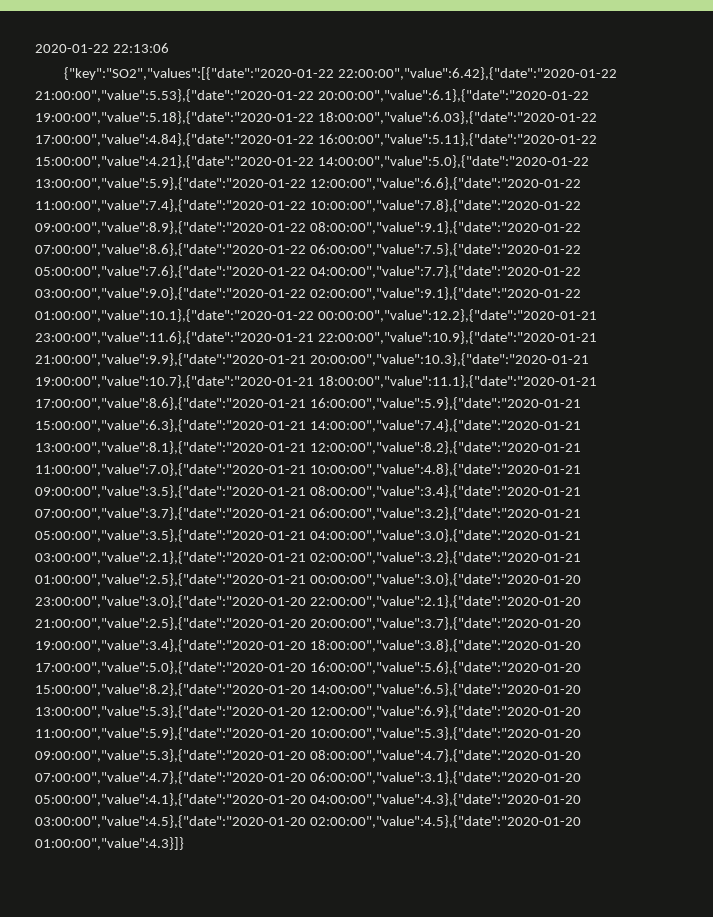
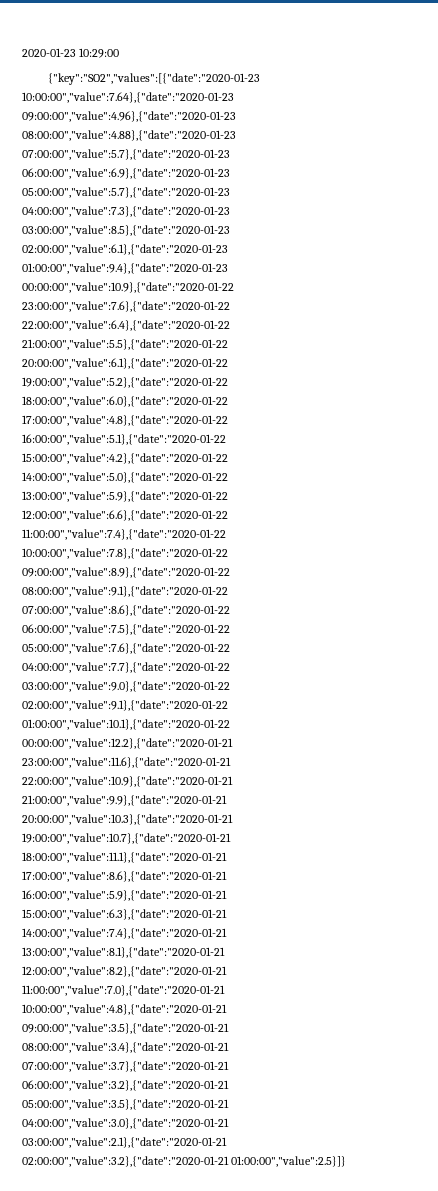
- 2020-01-22 22:13:06
- {"key":"SO2","values":[{"date":"2020-01-22 22:00:00","value":6.42},{"date":"2020-01-22 21:00:00","value":5.53},{"date":"2020-01-22 20:00:00","value":6.1},{"date":"2020-01-22 19:00:00","value":5.18},{"date":"2020-01-22 18:00:00","value":6.03},{"date":"2020-01-22 17:00:00","value":4.84},{"date":"2020-01-22 16:00:00","value":5.11},{"date":"2020-01-22 15:00:00","value":4.21},{"date":"2020-01-22 14:00:00","value":5.0},{"date":"2020-01-22 13:00:00","value":5.9},{"date":"2020-01-22 12:00:00","value":6.6},{"date":"2020-01-22 11:00:00","value":7.4},{"date":"2020-01-22 10:00:00","value":7.8},{"date":"2020-01-22 09:00:00","value":8.9},{"date":"2020-01-22 08:00:00","value":9.1},{"date":"2020-01-22 07:00:00","value":8.6},{"date":"2020-01-22 06:00:00","value":7.5},{"date":"2020-01-22 05:00:00","value":7.6},{"date":"2020-01-22 04:00:00","value":7.7},{"date":"2020-01-22 03:00:00","value":9.0},{"date":"2020-01-22 02:00:00","value":9.1},{"date":"2020-01-22 01:00:00","value":10.1},{"date":"2020-01-22 00:00:00","value":12.2},{"date":"2020-01-21 23:00:00","value":11.6},{"date":"2020-01-21 22:00:00","value":10.9},{"date":"2020-01-21 21:00:00","value":9.9},{"date":"2020-01-21 20:00:00","value":10.3},{"date":"2020-01-21 19:00:00","value":10.7},{"date":"2020-01-21 18:00:00","value":11.1},{"date":"2020-01-21 17:00:00","value":8.6},{"date":"2020-01-21 16:00:00","value":5.9},{"date":"2020-01-21 15:00:00","value":6.3},{"date":"2020-01-21 14:00:00","value":7.4},{"date":"2020-01-21 13:00:00","value":8.1},{"date":"2020-01-21 12:00:00","value":8.2},{"date":"2020-01-21 11:00:00","value":7.0},{"date":"2020-01-21 10:00:00","value":4.8},{"date":"2020-01-21 09:00:00","value":3.5},{"date":"2020-01-21 08:00:00","value":3.4},{"date":"2020-01-21 07:00:00","value":3.7},{"date":"2020-01-21 06:00:00","value":3.2},{"date":"2020-01-21 05:00:00","value":3.5},{"date":"2020-01-21 04:00:00","value":3.0},{"date":"2020-01-21 03:00:00","value":2.1},{"date":"2020-01-21 02:00:00","value":3.2},{"date":"2020-01-21 01:00:00","value":2.5},{"date":"2020-01-21 00:00:00","value":3.0},{"date":"2020-01-20 23:00:00","value":3.0},{"date":"2020-01-20 22:00:00","value":2.1},{"date":"2020-01-20 21:00:00","value":2.5},{"date":"2020-01-20 20:00:00","value":3.7},{"date":"2020-01-20 19:00:00","value":3.4},{"date":"2020-01-20 18:00:00","value":3.8},{"date":"2020-01-20 17:00:00","value":5.0},{"date":"2020-01-20 16:00:00","value":5.6},{"date":"2020-01-20 15:00:00","value":8.2},{"date":"2020-01-20 14:00:00","value":6.5},{"date":"2020-01-20 13:00:00","value":5.3},{"date":"2020-01-20 12:00:00","value":6.9},{"date":"2020-01-20 11:00:00","value":5.9},{"date":"2020-01-20 10:00:00","value":5.3},{"date":"2020-01-20 09:00:00","value":5.3},{"date":"2020-01-20 08:00:00","value":4.7},{"date":"2020-01-20 07:00:00","value":4.7},{"date":"2020-01-20 06:00:00","value":3.1},{"date":"2020-01-20 05:00:00","value":4.1},{"date":"2020-01-20 04:00:00","value":4.3},{"date":"2020-01-20 03:00:00","value":4.5},{"date":"2020-01-20 02:00:00","value":4.5},{"date":"2020-01-20 01:00:00","value":4.3}]}
+ 2020-01-23 10:29:00
+ {"key":"SO2","values":[{"date":"2020-01-23 10:00:00","value":7.64},{"date":"2020-01-23 09:00:00","value":4.96},{"date":"2020-01-23 08:00:00","value":4.88},{"date":"2020-01-23 07:00:00","value":5.7},{"date":"2020-01-23 06:00:00","value":6.9},{"date":"2020-01-23 05:00:00","value":5.7},{"date":"2020-01-23 04:00:00","value":7.3},{"date":"2020-01-23 03:00:00","value":8.5},{"date":"2020-01-23 02:00:00","value":6.1},{"date":"2020-01-23 01:00:00","value":9.4},{"date":"2020-01-23 00:00:00","value":10.9},{"date":"2020-01-22 23:00:00","value":7.6},{"date":"2020-01-22 22:00:00","value":6.4},{"date":"2020-01-22 21:00:00","value":5.5},{"date":"2020-01-22 20:00:00","value":6.1},{"date":"2020-01-22 19:00:00","value":5.2},{"date":"2020-01-22 18:00:00","value":6.0},{"date":"2020-01-22 17:00:00","value":4.8},{"date":"2020-01-22 16:00:00","value":5.1},{"date":"2020-01-22 15:00:00","value":4.2},{"date":"2020-01-22 14:00:00","value":5.0},{"date":"2020-01-22 13:00:00","value":5.9},{"date":"2020-01-22 12:00:00","value":6.6},{"date":"2020-01-22 11:00:00","value":7.4},{"date":"2020-01-22 10:00:00","value":7.8},{"date":"2020-01-22 09:00:00","value":8.9},{"date":"2020-01-22 08:00:00","value":9.1},{"date":"2020-01-22 07:00:00","value":8.6},{"date":"2020-01-22 06:00:00","value":7.5},{"date":"2020-01-22 05:00:00","value":7.6},{"date":"2020-01-22 04:00:00","value":7.7},{"date":"2020-01-22 03:00:00","value":9.0},{"date":"2020-01-22 02:00:00","value":9.1},{"date":"2020-01-22 01:00:00","value":10.1},{"date":"2020-01-22 00:00:00","value":12.2},{"date":"2020-01-21 23:00:00","value":11.6},{"date":"2020-01-21 22:00:00","value":10.9},{"date":"2020-01-21 21:00:00","value":9.9},{"date":"2020-01-21 20:00:00","value":10.3},{"date":"2020-01-21 19:00:00","value":10.7},{"date":"2020-01-21 18:00:00","value":11.1},{"date":"2020-01-21 17:00:00","value":8.6},{"date":"2020-01-21 16:00:00","value":5.9},{"date":"2020-01-21 15:00:00","value":6.3},{"date":"2020-01-21 14:00:00","value":7.4},{"date":"2020-01-21 13:00:00","value":8.1},{"date":"2020-01-21 12:00:00","value":8.2},{"date":"2020-01-21 11:00:00","value":7.0},{"date":"2020-01-21 10:00:00","value":4.8},{"date":"2020-01-21 09:00:00","value":3.5},{"date":"2020-01-21 08:00:00","value":3.4},{"date":"2020-01-21 07:00:00","value":3.7},{"date":"2020-01-21 06:00:00","value":3.2},{"date":"2020-01-21 05:00:00","value":3.5},{"date":"2020-01-21 04:00:00","value":3.0},{"date":"2020-01-21 03:00:00","value":2.1},{"date":"2020-01-21 02:00:00","value":3.2},{"date":"2020-01-21 01:00:00","value":2.5}]}

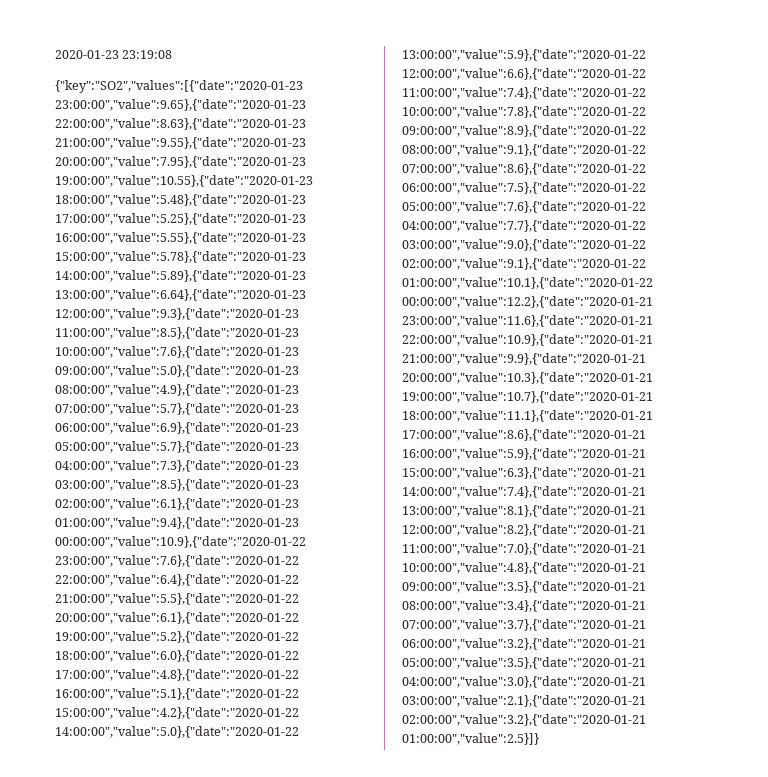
- 2020-01-23 10:29:00
+ 2020-01-23 23:19:08
- {"key":"SO2","values":[{"date":"2020-01-23 10:00:00","value":7.64},{"date":"2020-01-23 09:00:00","value":4.96},{"date":"2020-01-23 08:00:00","value":4.88},{"date":"2020-01-23 07:00:00","value":5.7},{"date":"2020-01-23 06:00:00","value":6.9},{"date":"2020-01-23 05:00:00","value":5.7},{"date":"2020-01-23 04:00:00","value":7.3},{"date":"2020-01-23 03:00:00","value":8.5},{"date":"2020-01-23 02:00:00","value":6.1},{"date":"2020-01-23 01:00:00","value":9.4},{"date":"2020-01-23 00:00:00","value":10.9},{"date":"2020-01-22 23:00:00","value":7.6},{"date":"2020-01-22 22:00:00","value":6.4},{"date":"2020-01-22 21:00:00","value":5.5},{"date":"2020-01-22 20:00:00","value":6.1},{"date":"2020-01-22 19:00:00","value":5.2},{"date":"2020-01-22 18:00:00","value":6.0},{"date":"2020-01-22 17:00:00","value":4.8},{"date":"2020-01-22 16:00:00","value":5.1},{"date":"2020-01-22 15:00:00","value":4.2},{"date":"2020-01-22 14:00:00","value":5.0},{"date":"2020-01-22 13:00:00","value":5.9},{"date":"2020-01-22 12:00:00","value":6.6},{"date":"2020-01-22 11:00:00","value":7.4},{"date":"2020-01-22 10:00:00","value":7.8},{"date":"2020-01-22 09:00:00","value":8.9},{"date":"2020-01-22 08:00:00","value":9.1},{"date":"2020-01-22 07:00:00","value":8.6},{"date":"2020-01-22 06:00:00","value":7.5},{"date":"2020-01-22 05:00:00","value":7.6},{"date":"2020-01-22 04:00:00","value":7.7},{"date":"2020-01-22 03:00:00","value":9.0},{"date":"2020-01-22 02:00:00","value":9.1},{"date":"2020-01-22 01:00:00","value":10.1},{"date":"2020-01-22 00:00:00","value":12.2},{"date":"2020-01-21 23:00:00","value":11.6},{"date":"2020-01-21 22:00:00","value":10.9},{"date":"2020-01-21 21:00:00","value":9.9},{"date":"2020-01-21 20:00:00","value":10.3},{"date":"2020-01-21 19:00:00","value":10.7},{"date":"2020-01-21 18:00:00","value":11.1},{"date":"2020-01-21 17:00:00","value":8.6},{"date":"2020-01-21 16:00:00","value":5.9},{"date":"2020-01-21 15:00:00","value":6.3},{"date":"2020-01-21 14:00:00","value":7.4},{"date":"2020-01-21 13:00:00","value":8.1},{"date":"2020-01-21 12:00:00","value":8.2},{"date":"2020-01-21 11:00:00","value":7.0},{"date":"2020-01-21 10:00:00","value":4.8},{"date":"2020-01-21 09:00:00","value":3.5},{"date":"2020-01-21 08:00:00","value":3.4},{"date":"2020-01-21 07:00:00","value":3.7},{"date":"2020-01-21 06:00:00","value":3.2},{"date":"2020-01-21 05:00:00","value":3.5},{"date":"2020-01-21 04:00:00","value":3.0},{"date":"2020-01-21 03:00:00","value":2.1},{"date":"2020-01-21 02:00:00","value":3.2},{"date":"2020-01-21 01:00:00","value":2.5}]}
+ {"key":"SO2","values":[{"date":"2020-01-23 23:00:00","value":9.65},{"date":"2020-01-23 22:00:00","value":8.63},{"date":"2020-01-23 21:00:00","value":9.55},{"date":"2020-01-23 20:00:00","value":7.95},{"date":"2020-01-23 19:00:00","value":10.55},{"date":"2020-01-23 18:00:00","value":5.48},{"date":"2020-01-23 17:00:00","value":5.25},{"date":"2020-01-23 16:00:00","value":5.55},{"date":"2020-01-23 15:00:00","value":5.78},{"date":"2020-01-23 14:00:00","value":5.89},{"date":"2020-01-23 13:00:00","value":6.64},{"date":"2020-01-23 12:00:00","value":9.3},{"date":"2020-01-23 11:00:00","value":8.5},{"date":"2020-01-23 10:00:00","value":7.6},{"date":"2020-01-23 09:00:00","value":5.0},{"date":"2020-01-23 08:00:00","value":4.9},{"date":"2020-01-23 07:00:00","value":5.7},{"date":"2020-01-23 06:00:00","value":6.9},{"date":"2020-01-23 05:00:00","value":5.7},{"date":"2020-01-23 04:00:00","value":7.3},{"date":"2020-01-23 03:00:00","value":8.5},{"date":"2020-01-23 02:00:00","value":6.1},{"date":"2020-01-23 01:00:00","value":9.4},{"date":"2020-01-23 00:00:00","value":10.9},{"date":"2020-01-22 23:00:00","value":7.6},{"date":"2020-01-22 22:00:00","value":6.4},{"date":"2020-01-22 21:00:00","value":5.5},{"date":"2020-01-22 20:00:00","value":6.1},{"date":"2020-01-22 19:00:00","value":5.2},{"date":"2020-01-22 18:00:00","value":6.0},{"date":"2020-01-22 17:00:00","value":4.8},{"date":"2020-01-22 16:00:00","value":5.1},{"date":"2020-01-22 15:00:00","value":4.2},{"date":"2020-01-22 14:00:00","value":5.0},{"date":"2020-01-22 13:00:00","value":5.9},{"date":"2020-01-22 12:00:00","value":6.6},{"date":"2020-01-22 11:00:00","value":7.4},{"date":"2020-01-22 10:00:00","value":7.8},{"date":"2020-01-22 09:00:00","value":8.9},{"date":"2020-01-22 08:00:00","value":9.1},{"date":"2020-01-22 07:00:00","value":8.6},{"date":"2020-01-22 06:00:00","value":7.5},{"date":"2020-01-22 05:00:00","value":7.6},{"date":"2020-01-22 04:00:00","value":7.7},{"date":"2020-01-22 03:00:00","value":9.0},{"date":"2020-01-22 02:00:00","value":9.1},{"date":"2020-01-22 01:00:00","value":10.1},{"date":"2020-01-22 00:00:00","value":12.2},{"date":"2020-01-21 23:00:00","value":11.6},{"date":"2020-01-21 22:00:00","value":10.9},{"date":"2020-01-21 21:00:00","value":9.9},{"date":"2020-01-21 20:00:00","value":10.3},{"date":"2020-01-21 19:00:00","value":10.7},{"date":"2020-01-21 18:00:00","value":11.1},{"date":"2020-01-21 17:00:00","value":8.6},{"date":"2020-01-21 16:00:00","value":5.9},{"date":"2020-01-21 15:00:00","value":6.3},{"date":"2020-01-21 14:00:00","value":7.4},{"date":"2020-01-21 13:00:00","value":8.1},{"date":"2020-01-21 12:00:00","value":8.2},{"date":"2020-01-21 11:00:00","value":7.0},{"date":"2020-01-21 10:00:00","value":4.8},{"date":"2020-01-21 09:00:00","value":3.5},{"date":"2020-01-21 08:00:00","value":3.4},{"date":"2020-01-21 07:00:00","value":3.7},{"date":"2020-01-21 06:00:00","value":3.2},{"date":"2020-01-21 05:00:00","value":3.5},{"date":"2020-01-21 04:00:00","value":3.0},{"date":"2020-01-21 03:00:00","value":2.1},{"date":"2020-01-21 02:00:00","value":3.2},{"date":"2020-01-21 01:00:00","value":2.5}]}

